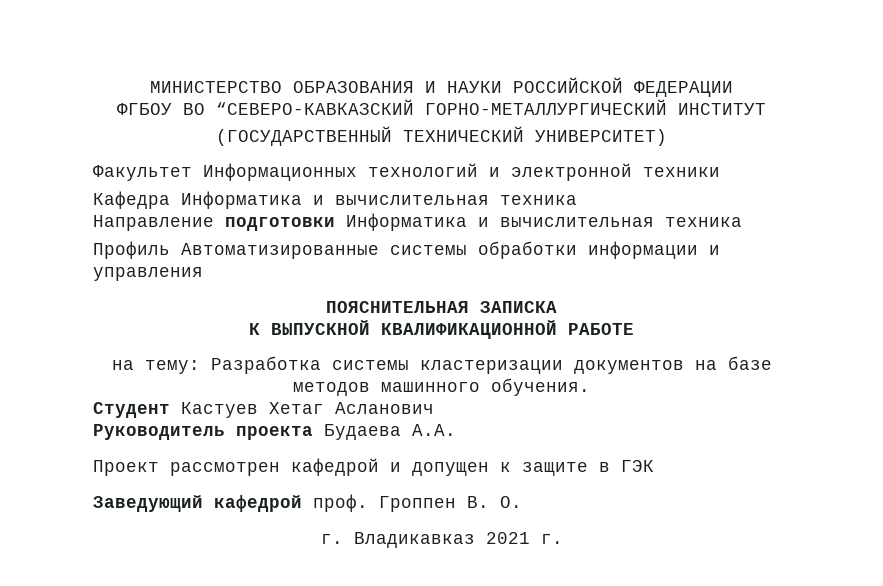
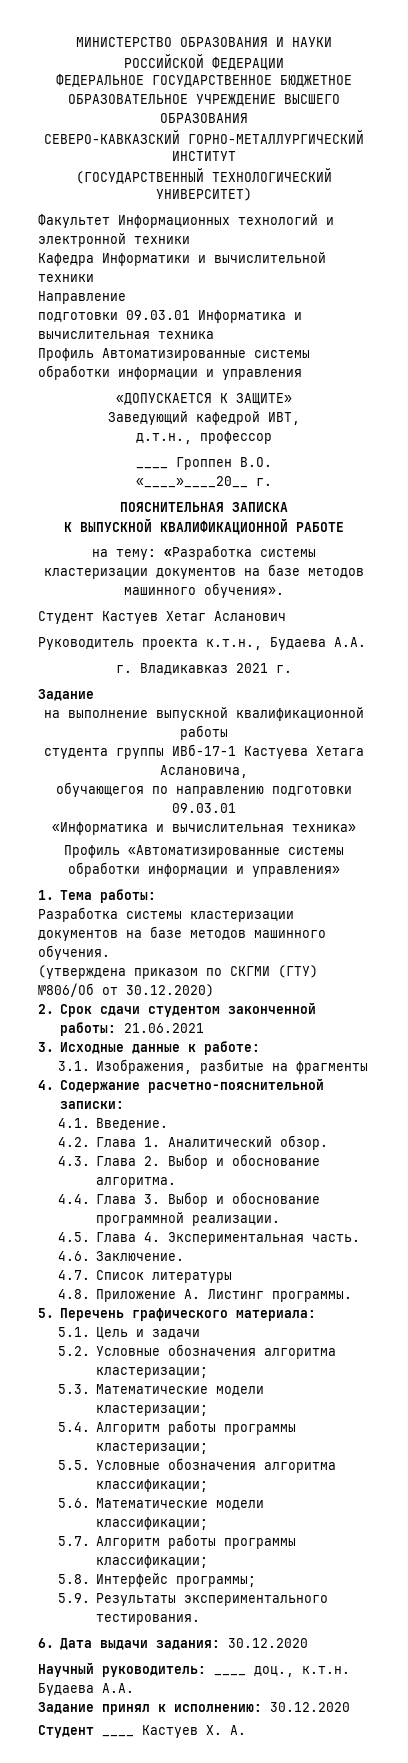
- ФГБОУ ВО “СЕВЕРО-КАВКАЗСКИЙ ГОРНО-МЕТАЛЛУРГИЧЕСКИЙ ИНСТИТУТ
+ ФЕДЕРАЛЬНОЕ ГОСУДАРСТВЕННОЕ БЮДЖЕТНОЕ ОБРАЗОВАТЕЛЬНОЕ УЧРЕЖДЕНИЕ ВЫСШЕГО ОБРАЗОВАНИЯ
+ СЕВЕРО-КАВКАЗСКИЙ ГОРНО-МЕТАЛЛУРГИЧЕСКИЙ ИНСТИТУТ
- (ГОСУДАРСТВЕННЫЙ ТЕХНИЧЕСКИЙ УНИВЕРСИТЕТ)
+ (ГОСУДАРСТВЕННЫЙ ТЕХНОЛОГИЧЕСКИЙ УНИВЕРСИТЕТ)
- Кафедра Информатика и вычислительная техника
+ Кафедра Информатики и вычислительной техники
- Направление подготовки Информатика и вычислительная техника
+ Направление
+ подготовки 09.03.01 Информатика и вычислительная техника
+ «ДОПУСКАЕТСЯ К ЗАЩИТЕ»
+ Заведующий кафедрой ИВТ,
+ д.т.н., профессор
+ ____ Гроппен В.О.
+ «____»____20__ г.
- на тему: Разработка системы кластеризации документов на базе методов машинного обучения.
+ на тему: «Разработка системы кластеризации документов на базе методов машинного обучения».
+ Студент Кастуев Хетаг Асланович
+ Руководитель проекта к.т.н., Будаева А.А.
+ г. Владикавказ 2021 г.
+ Задание
+ на выполнение выпускной квалификационной работы
+ студента группы ИВб-17-1 Кастуева Хетага Аслановича,
+ обучающегоя по направлению подготовки 09.03.01
+ «Информатика и вычислительная техника»
+ Профиль «Автоматизированные системы обработки информации и управления»
+ 1. Тема работы:
+ Разработка системы кластеризации документов на базе методов машинного обучения.
- Студент Кастуев Хетаг Асланович
- Руководитель проекта Будаева А.А.
- Проект рассмотрен кафедрой и допущен к защите в ГЭК
- Заведующий кафедрой проф. Гроппен В. О.
- г. Владикавказ 2021 г.
+ (утверждена приказом по СКГМИ (ГТУ) №806/Об от 30.12.2020)
+ 2. Срок сдачи студентом законченной работы: 21.06.2021
+ 3. Исходные данные к работе:
+ 3.1. Изображения, разбитые на фрагменты
+ 4. Содержание расчетно-пояснительной записки:
+ 4.1. Введение.
+ 4.2. Глава 1. Аналитический обзор.
+ 4.3. Глава 2. Выбор и обоснование алгоритма.
+ 4.4. Глава 3. Выбор и обоснование программной реализации.
+ 4.5. Глава 4. Экспериментальная часть.
+ 4.6. Заключение.
+ 4.7. Список литературы
+ 4.8. Приложение А. Листинг программы.
+ 5. Перечень графического материала:
+ 5.1. Цель и задачи
+ 5.2. Условные обозначения алгоритма кластеризации;
+ 5.3. Математические модели кластеризации;
+ 5.4. Алгоритм работы программы кластеризации;
+ 5.5. Условные обозначения алгоритма классификации;
+ 5.6. Математические модели классификации;
+ 5.7. Алгоритм работы программы классификации;
+ 5.8. Интерфейс программы;
+ 5.9. Результаты экспериментального тестирования.
+ 6. Дата выдачи задания: 30.12.2020
+ Научный руководитель: ____ доц., к.т.н. Будаева А.А.
+ Задание принял к исполнению: 30.12.2020
+ Студент ____ Кастуев Х. А.

